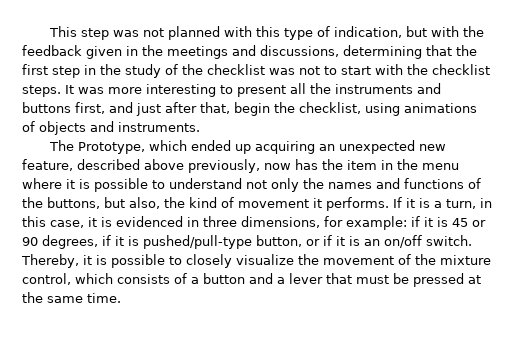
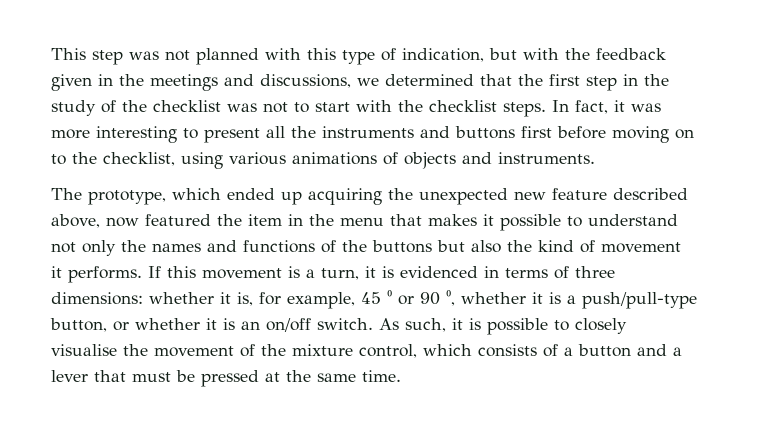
- This step was not planned with this type of indication, but with the feedback given in the meetings and discussions, determining that the first step in the study of the checklist was not to start with the checklist steps.
+ This step was not planned with this type of indication, but with the feedback given in the meetings and discussions, we determined that the first step in the study of the checklist was not to start with the checklist steps.
- It was more interesting to present all the instruments and buttons first, and just after that, begin the checklist, using animations of objects and instruments.
+ In fact, it was more interesting to present all the instruments and buttons first before moving on to the checklist, using various animations of objects and instruments.
- The Prototype, which ended up acquiring an unexpected new feature, described above previously, now has the item in the menu where it is possible to understand not only the names and functions of the buttons, but also, the kind of movement it performs.
+ The prototype, which ended up acquiring the unexpected new feature described above, now featured the item in the menu that makes it possible to understand not only the names and functions of the buttons but also the kind of movement it performs.
- If it is a turn, in this case, it is evidenced in three dimensions, for example: if it is 45 or 90 degrees, if it is pushed/pull-type button, or if it is an on/off switch.
+ If this movement is a turn, it is evidenced in terms of three dimensions: whether it is, for example, 45 ⁰ or 90 ⁰, whether it is a push/pull-type button, or whether it is an on/off switch.
- Thereby, it is possible to closely visualize the movement of the mixture control, which consists of a button and a lever that must be pressed at the same time.
+ As such, it is possible to closely visualise the movement of the mixture control, which consists of a button and a lever that must be pressed at the same time.

